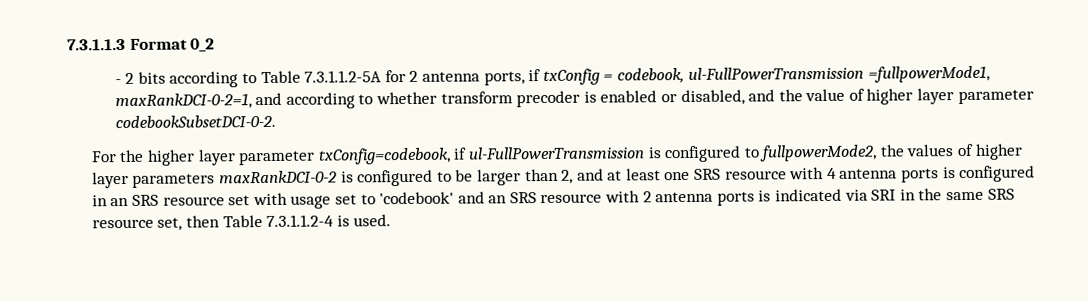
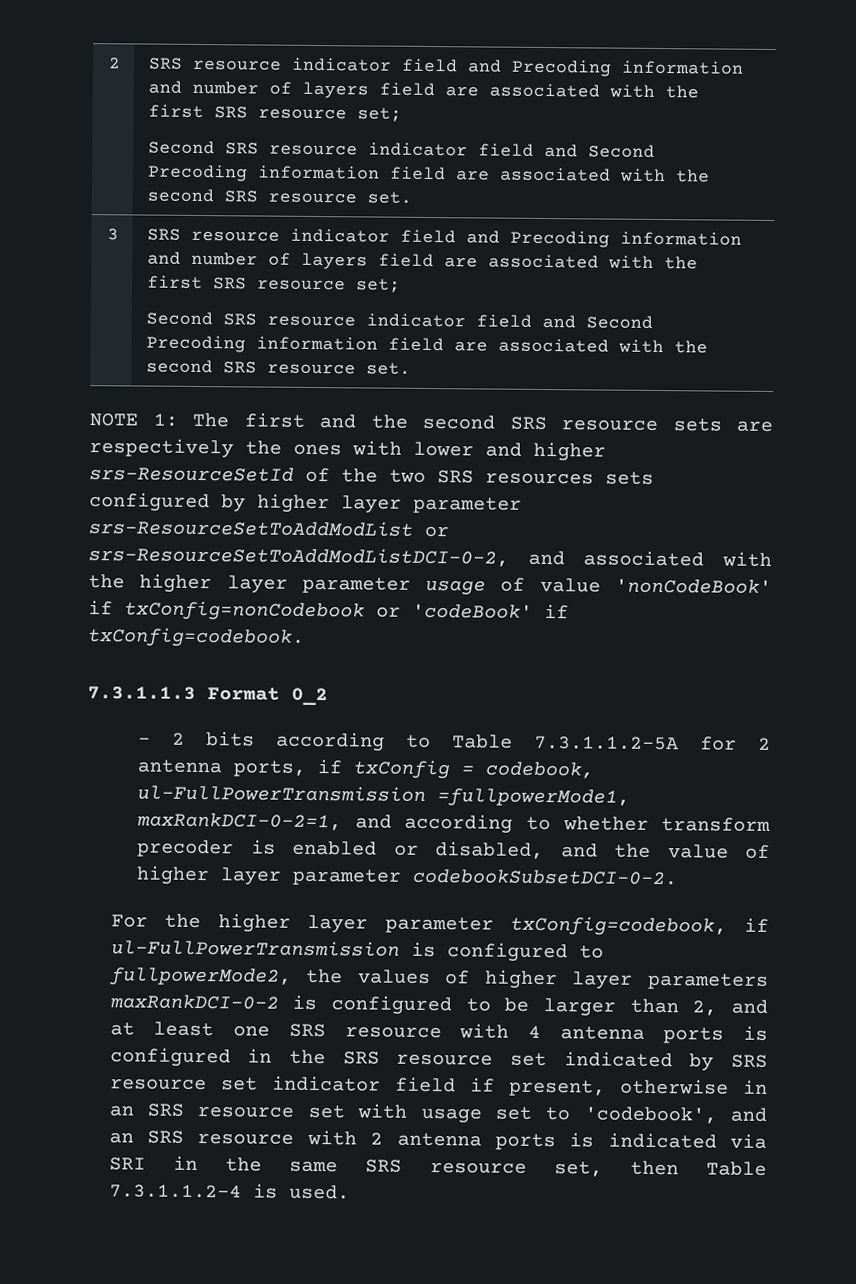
+ 2 | SRS resource indicator field and Precoding information and number of layers field are associated with the first SRS resource set;
+ Second SRS resource indicator field and Second Precoding information field are associated with the second SRS resource set.
+ 3 | SRS resource indicator field and Precoding information and number of layers field are associated with the first SRS resource set;
+ Second SRS resource indicator field and Second Precoding information field are associated with the second SRS resource set.
+ NOTE 1: The first and the second SRS resource sets are respectively the ones with lower and higher srs-ResourceSetId of the two SRS resources sets configured by higher layer parameter srs-ResourceSetToAddModList or srs-ResourceSetToAddModListDCI-0-2, and associated with the higher layer parameter usage of value 'nonCodeBook' if txConfig=nonCodebook or 'codeBook' if txConfig=codebook.
- For the higher layer parameter txConfig=codebook, if ul-FullPowerTransmission is configured to fullpowerMode2, the values of higher layer parameters maxRankDCI-0-2 is configured to be larger than 2, and at least one SRS resource with 4 antenna ports is configured in an SRS resource set with usage set to 'codebook' and an SRS resource with 2 antenna ports is indicated via SRI in the same SRS resource set, then Table 7.3.1.1.2-4 is used.
+ For the higher layer parameter txConfig=codebook, if ul-FullPowerTransmission is configured to fullpowerMode2, the values of higher layer parameters maxRankDCI-0-2 is configured to be larger than 2, and at least one SRS resource with 4 antenna ports is configured in the SRS resource set indicated by SRS resource set indicator field if present, otherwise in an SRS resource set with usage set to 'codebook', and an SRS resource with 2 antenna ports is indicated via SRI in the same SRS resource set, then Table 7.3.1.1.2-4 is used.

